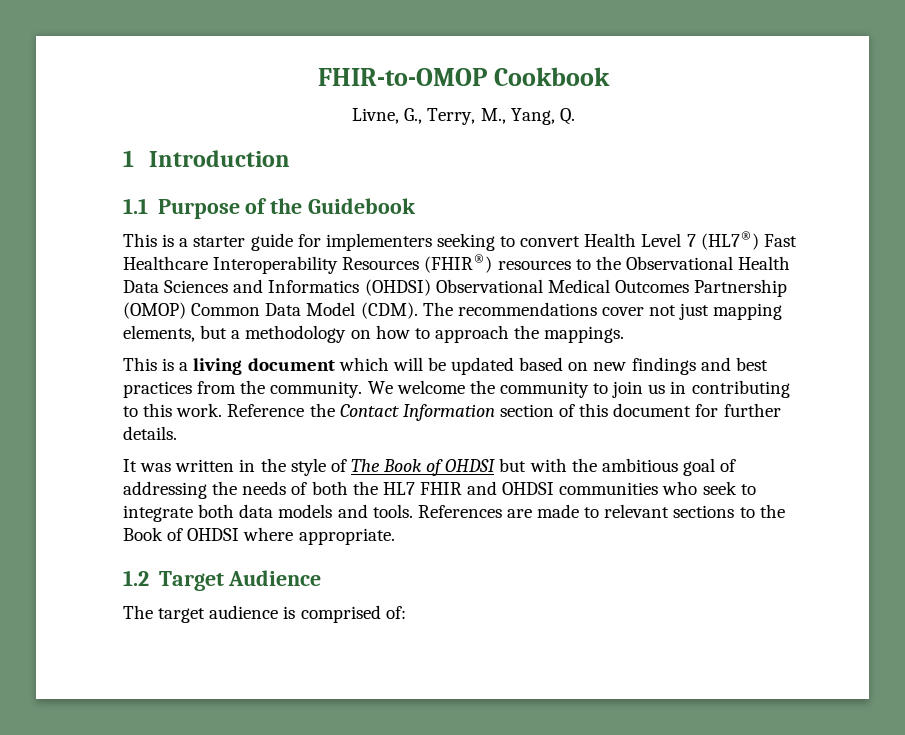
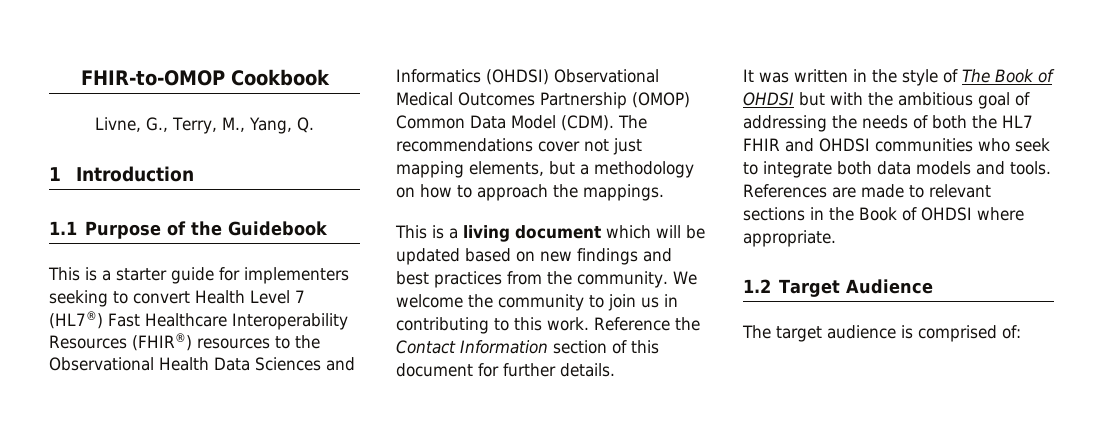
- References are made to relevant sections to the Book of OHDSI where appropriate.
+ References are made to relevant sections in the Book of OHDSI where appropriate.

